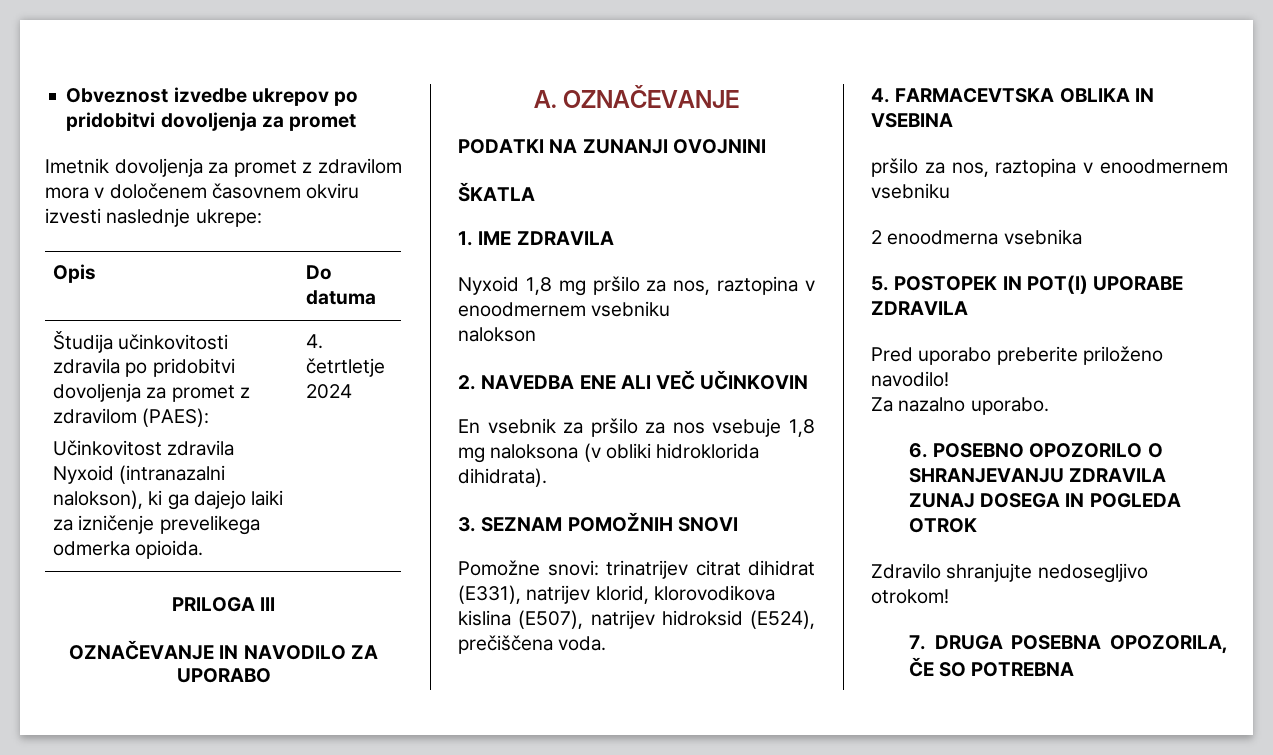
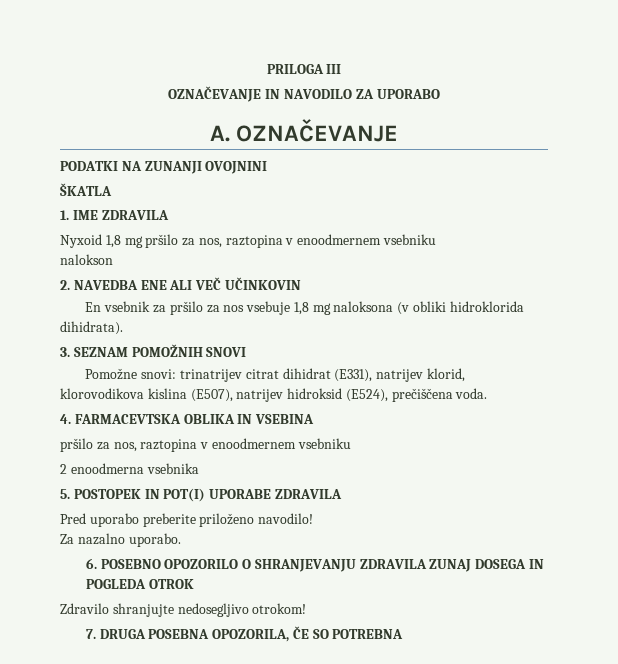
- Obveznost izvedbe ukrepov po pridobitvi dovoljenja za promet
- Imetnik dovoljenja za promet z zdravilom mora v določenem časovnem okviru izvesti naslednje ukrepe:
- Opis | Do datuma
- Študija učinkovitosti zdravila po pridobitvi dovoljenja za promet z zdravilom (PAES):
- Učinkovitost zdravila Nyxoid (intranazalni nalokson), ki ga dajejo laiki za izničenje prevelikega odmerka opioida. | 4. četrtletje 2024

